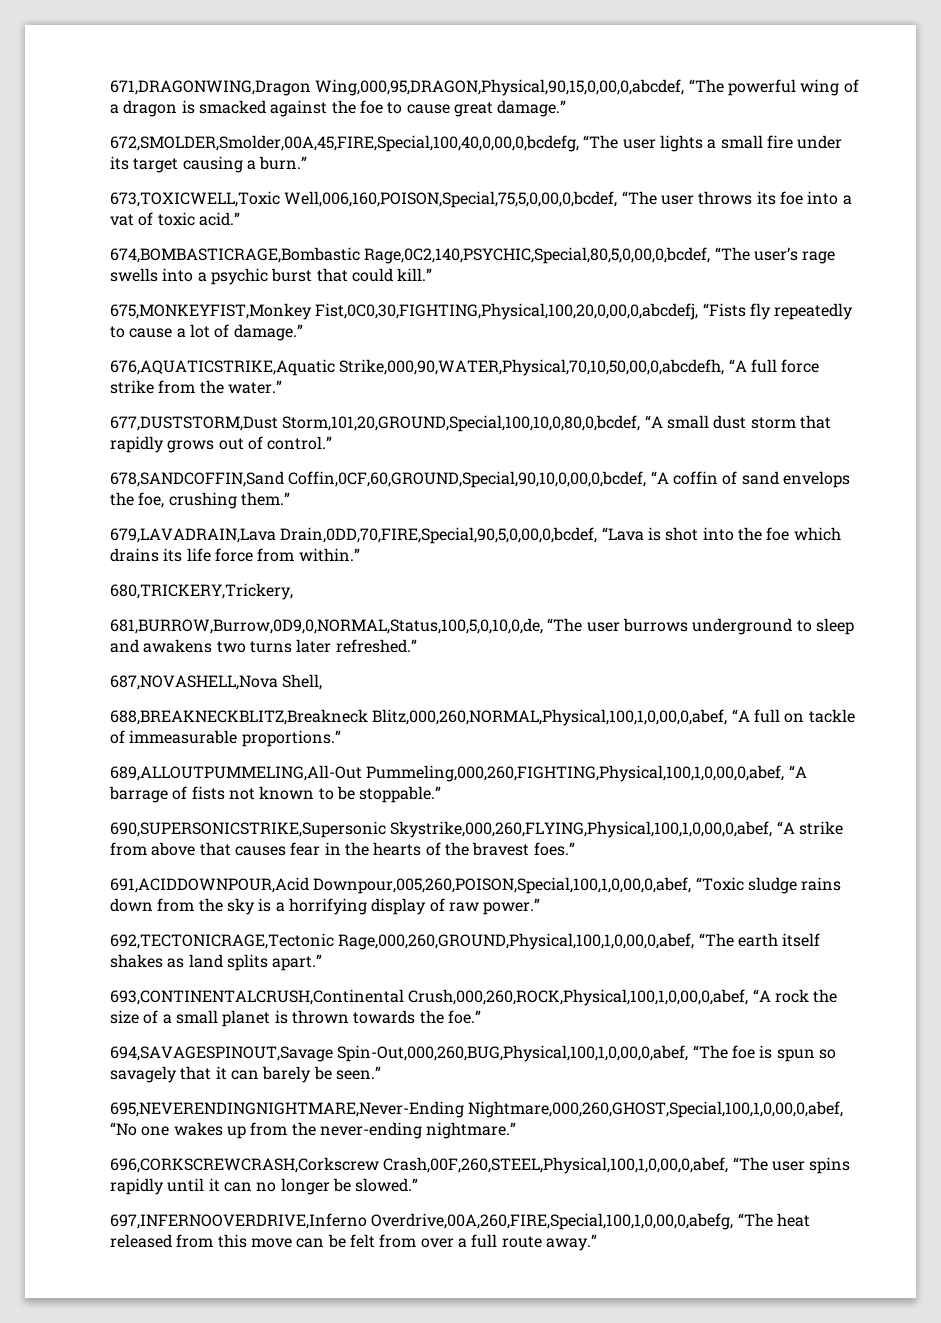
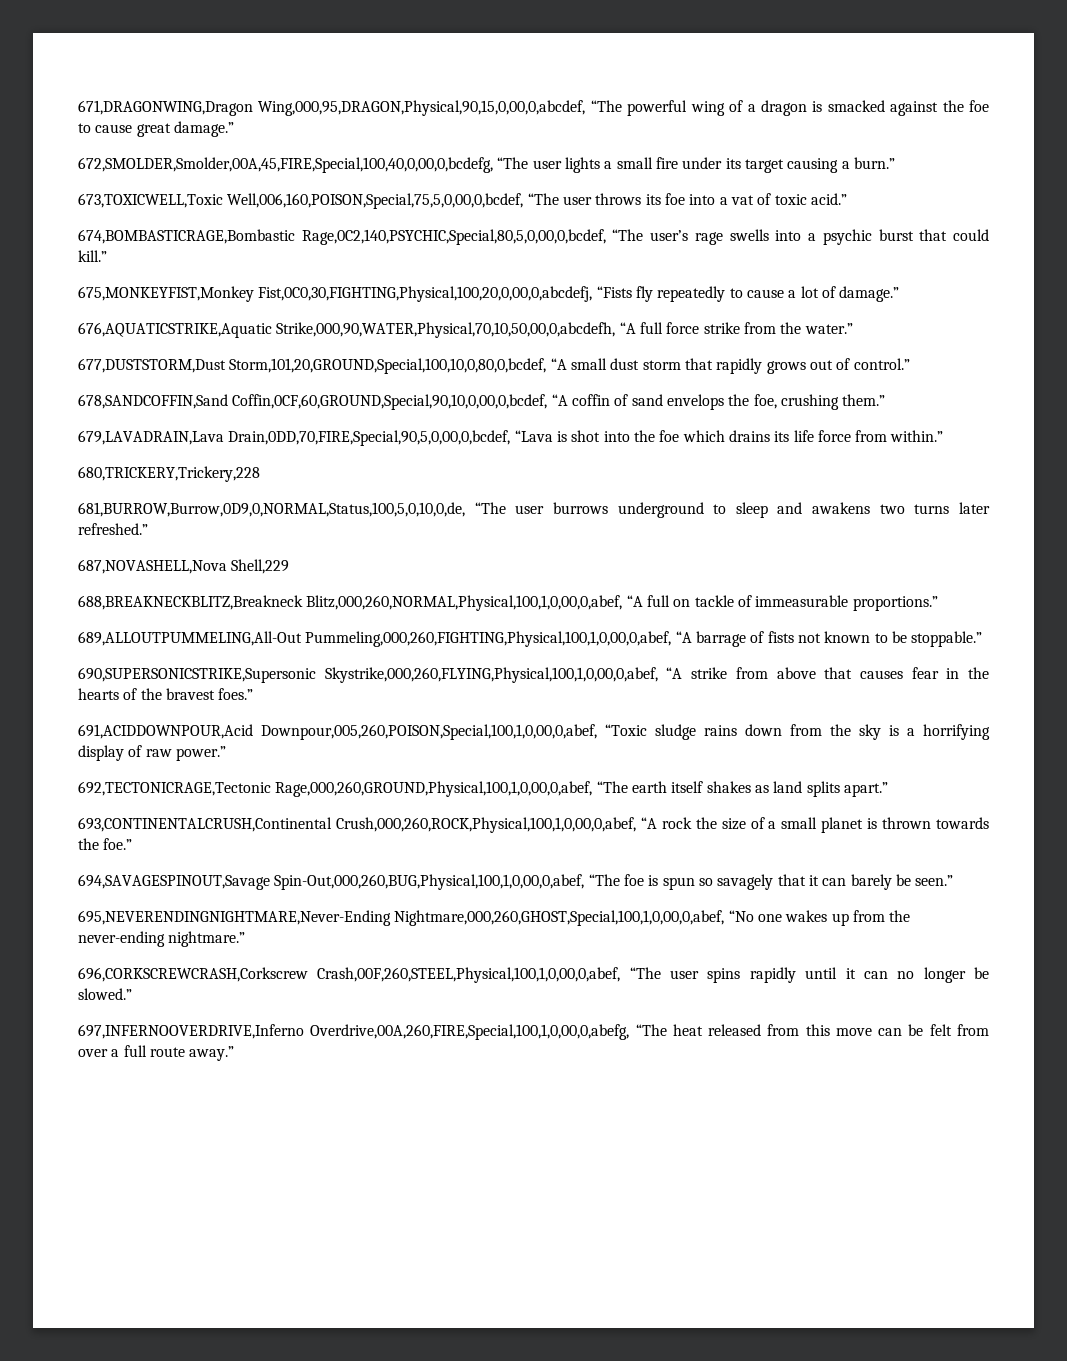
- 680,TRICKERY,Trickery,
+ 680,TRICKERY,Trickery,228
- 687,NOVASHELL,Nova Shell,
+ 687,NOVASHELL,Nova Shell,229

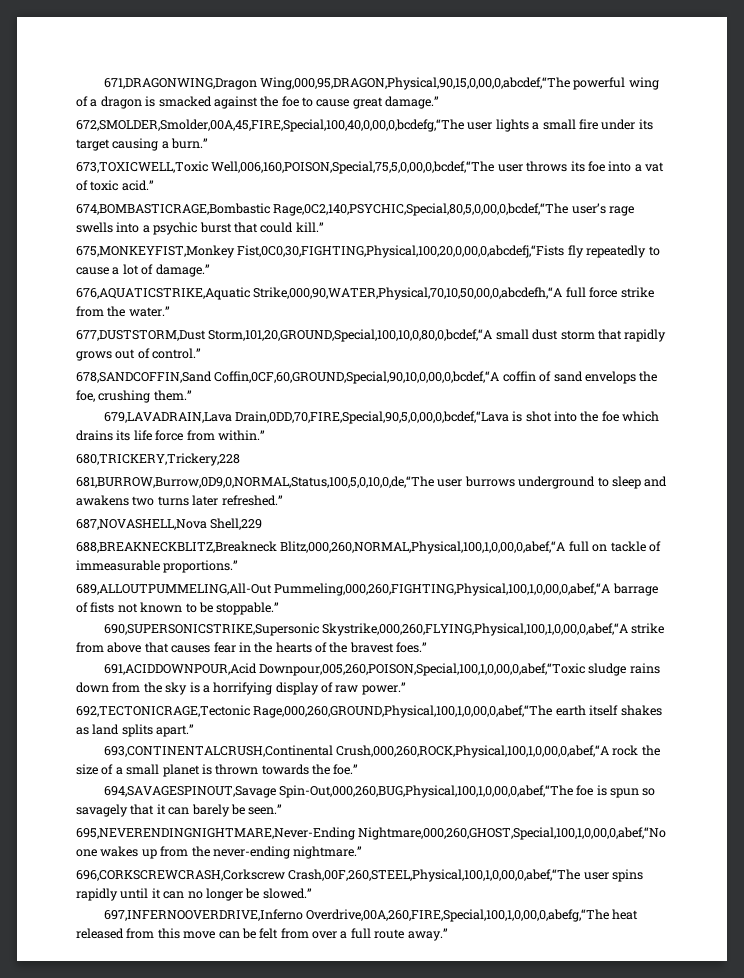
- 671,DRAGONWING,Dragon Wing,000,95,DRAGON,Physical,90,15,0,00,0,abcdef, “The powerful wing of a dragon is smacked against the foe to cause great damage.”
+ 671,DRAGONWING,Dragon Wing,000,95,DRAGON,Physical,90,15,0,00,0,abcdef,“The powerful wing of a dragon is smacked against the foe to cause great damage.”
- 672,SMOLDER,Smolder,00A,45,FIRE,Special,100,40,0,00,0,bcdefg, “The user lights a small fire under its target causing a burn.”
+ 672,SMOLDER,Smolder,00A,45,FIRE,Special,100,40,0,00,0,bcdefg,“The user lights a small fire under its target causing a burn.”
- 673,TOXICWELL,Toxic Well,006,160,POISON,Special,75,5,0,00,0,bcdef, “The user throws its foe into a vat of toxic acid.”
+ 673,TOXICWELL,Toxic Well,006,160,POISON,Special,75,5,0,00,0,bcdef,“The user throws its foe into a vat of toxic acid.”
- 674,BOMBASTICRAGE,Bombastic Rage,0C2,140,PSYCHIC,Special,80,5,0,00,0,bcdef, “The user’s rage swells into a psychic burst that could kill.”
+ 674,BOMBASTICRAGE,Bombastic Rage,0C2,140,PSYCHIC,Special,80,5,0,00,0,bcdef,“The user’s rage swells into a psychic burst that could kill.”
- 675,MONKEYFIST,Monkey Fist,0C0,30,FIGHTING,Physical,100,20,0,00,0,abcdefj, “Fists fly repeatedly to cause a lot of damage.”
+ 675,MONKEYFIST,Monkey Fist,0C0,30,FIGHTING,Physical,100,20,0,00,0,abcdefj,“Fists fly repeatedly to cause a lot of damage.”
- 676,AQUATICSTRIKE,Aquatic Strike,000,90,WATER,Physical,70,10,50,00,0,abcdefh, “A full force strike from the water.”
+ 676,AQUATICSTRIKE,Aquatic Strike,000,90,WATER,Physical,70,10,50,00,0,abcdefh,“A full force strike from the water.”
- 677,DUSTSTORM,Dust Storm,101,20,GROUND,Special,100,10,0,80,0,bcdef, “A small dust storm that rapidly grows out of control.”
+ 677,DUSTSTORM,Dust Storm,101,20,GROUND,Special,100,10,0,80,0,bcdef,“A small dust storm that rapidly grows out of control.”
- 678,SANDCOFFIN,Sand Coffin,0CF,60,GROUND,Special,90,10,0,00,0,bcdef, “A coffin of sand envelops the foe, crushing them.”
+ 678,SANDCOFFIN,Sand Coffin,0CF,60,GROUND,Special,90,10,0,00,0,bcdef,“A coffin of sand envelops the foe, crushing them.”
- 679,LAVADRAIN,Lava Drain,0DD,70,FIRE,Special,90,5,0,00,0,bcdef, “Lava is shot into the foe which drains its life force from within.”
+ 679,LAVADRAIN,Lava Drain,0DD,70,FIRE,Special,90,5,0,00,0,bcdef,“Lava is shot into the foe which drains its life force from within.”
- 681,BURROW,Burrow,0D9,0,NORMAL,Status,100,5,0,10,0,de, “The user burrows underground to sleep and awakens two turns later refreshed.”
+ 681,BURROW,Burrow,0D9,0,NORMAL,Status,100,5,0,10,0,de,“The user burrows underground to sleep and awakens two turns later refreshed.”
- 688,BREAKNECKBLITZ,Breakneck Blitz,000,260,NORMAL,Physical,100,1,0,00,0,abef, “A full on tackle of immeasurable proportions.”
+ 688,BREAKNECKBLITZ,Breakneck Blitz,000,260,NORMAL,Physical,100,1,0,00,0,abef,“A full on tackle of immeasurable proportions.”
- 689,ALLOUTPUMMELING,All-Out Pummeling,000,260,FIGHTING,Physical,100,1,0,00,0,abef, “A barrage of fists not known to be stoppable.”
+ 689,ALLOUTPUMMELING,All-Out Pummeling,000,260,FIGHTING,Physical,100,1,0,00,0,abef,“A barrage of fists not known to be stoppable.”
- 690,SUPERSONICSTRIKE,Supersonic Skystrike,000,260,FLYING,Physical,100,1,0,00,0,abef, “A strike from above that causes fear in the hearts of the bravest foes.”
+ 690,SUPERSONICSTRIKE,Supersonic Skystrike,000,260,FLYING,Physical,100,1,0,00,0,abef,“A strike from above that causes fear in the hearts of the bravest foes.”
- 691,ACIDDOWNPOUR,Acid Downpour,005,260,POISON,Special,100,1,0,00,0,abef, “Toxic sludge rains down from the sky is a horrifying display of raw power.”
+ 691,ACIDDOWNPOUR,Acid Downpour,005,260,POISON,Special,100,1,0,00,0,abef,“Toxic sludge rains down from the sky is a horrifying display of raw power.”
- 692,TECTONICRAGE,Tectonic Rage,000,260,GROUND,Physical,100,1,0,00,0,abef, “The earth itself shakes as land splits apart.”
+ 692,TECTONICRAGE,Tectonic Rage,000,260,GROUND,Physical,100,1,0,00,0,abef,“The earth itself shakes as land splits apart.”
- 693,CONTINENTALCRUSH,Continental Crush,000,260,ROCK,Physical,100,1,0,00,0,abef, “A rock the size of a small planet is thrown towards the foe.”
+ 693,CONTINENTALCRUSH,Continental Crush,000,260,ROCK,Physical,100,1,0,00,0,abef,“A rock the size of a small planet is thrown towards the foe.”
- 694,SAVAGESPINOUT,Savage Spin-Out,000,260,BUG,Physical,100,1,0,00,0,abef, “The foe is spun so savagely that it can barely be seen.”
+ 694,SAVAGESPINOUT,Savage Spin-Out,000,260,BUG,Physical,100,1,0,00,0,abef,“The foe is spun so savagely that it can barely be seen.”
- 695,NEVERENDINGNIGHTMARE,Never-Ending Nightmare,000,260,GHOST,Special,100,1,0,00,0,abef, “No one wakes up from the never-ending nightmare.”
+ 695,NEVERENDINGNIGHTMARE,Never-Ending Nightmare,000,260,GHOST,Special,100,1,0,00,0,abef,“No one wakes up from the never-ending nightmare.”
- 696,CORKSCREWCRASH,Corkscrew Crash,00F,260,STEEL,Physical,100,1,0,00,0,abef, “The user spins rapidly until it can no longer be slowed.”
+ 696,CORKSCREWCRASH,Corkscrew Crash,00F,260,STEEL,Physical,100,1,0,00,0,abef,“The user spins rapidly until it can no longer be slowed.”
- 697,INFERNOOVERDRIVE,Inferno Overdrive,00A,260,FIRE,Special,100,1,0,00,0,abefg, “The heat released from this move can be felt from over a full route away.”
+ 697,INFERNOOVERDRIVE,Inferno Overdrive,00A,260,FIRE,Special,100,1,0,00,0,abefg,“The heat released from this move can be felt from over a full route away.”

